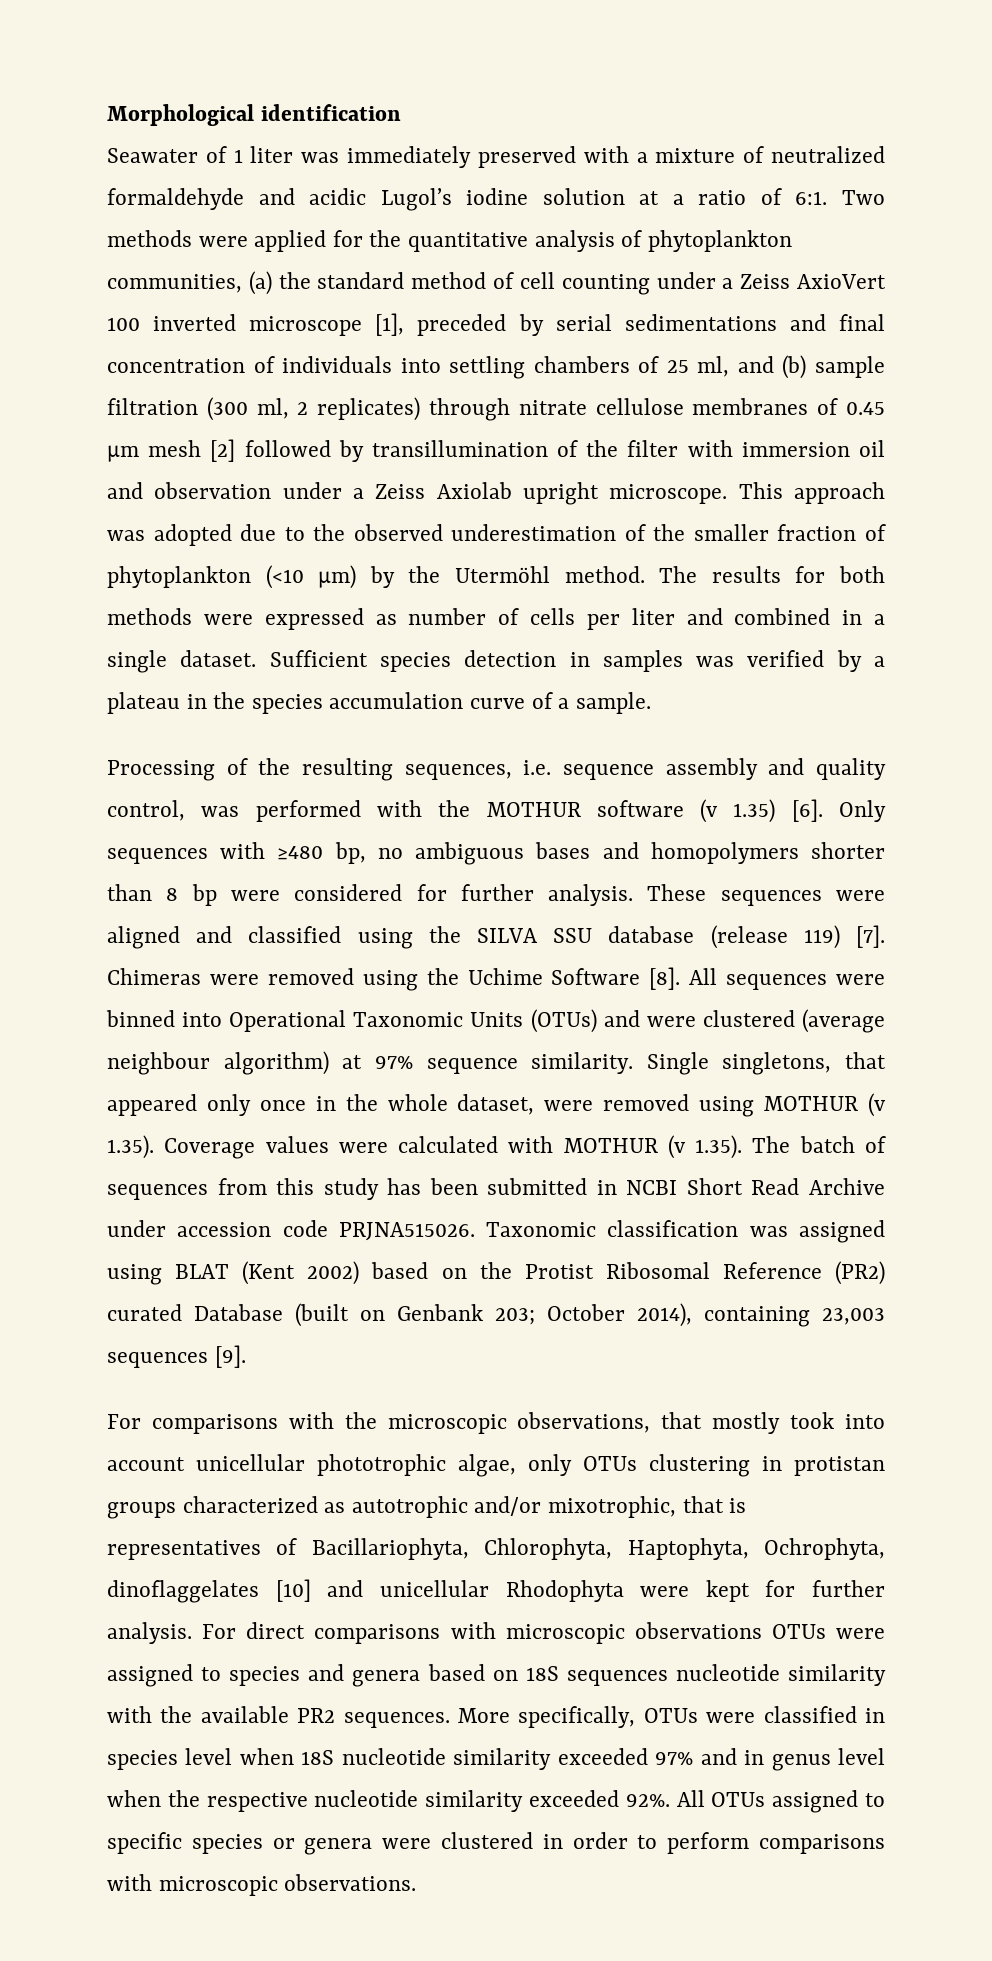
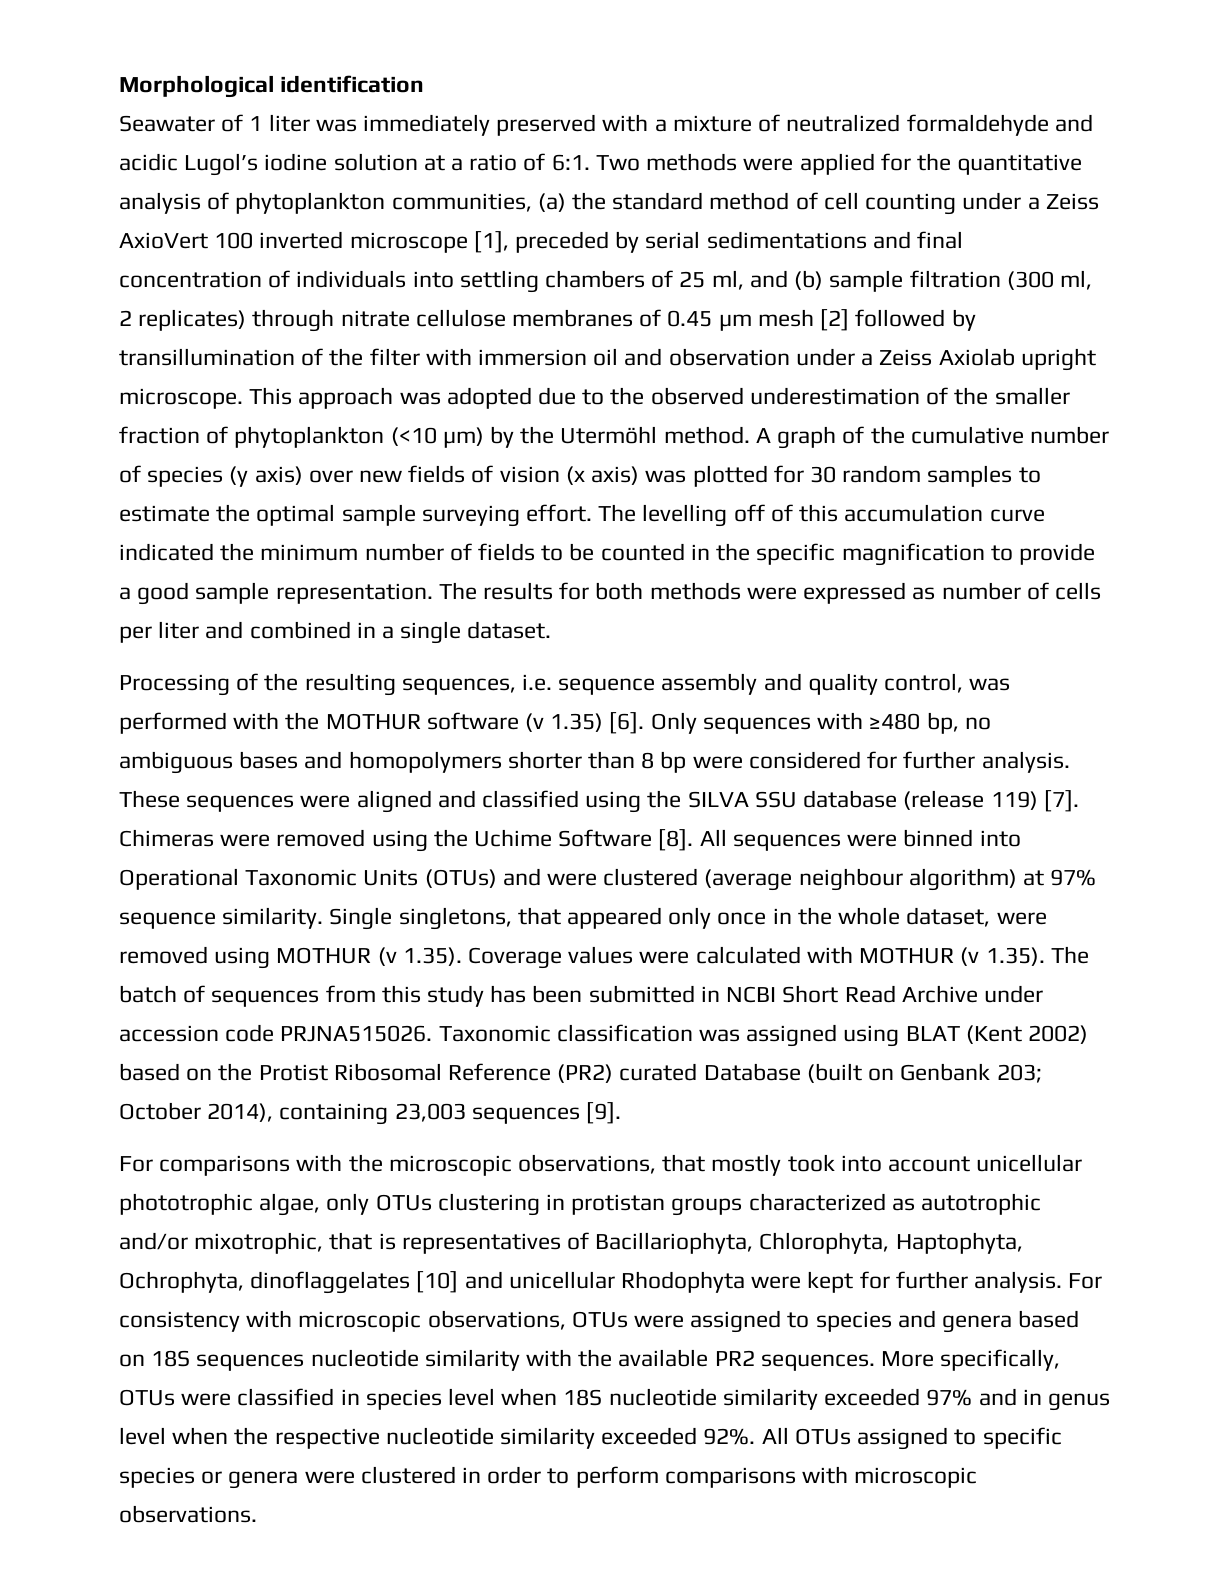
+ A graph of the cumulative number of species (y axis) over new fields of vision (x axis) was plotted for 30 random samples to estimate the optimal sample surveying effort. The levelling off of this accumulation curve indicated the minimum number of fields to be counted in the specific magnification to provide a good sample representation.
- Sufficient species detection in samples was verified by a plateau in the species accumulation curve of a sample.
- For direct comparisons with microscopic observations OTUs were assigned to species and genera based on 18S sequences nucleotide similarity with the available PR2 sequences.
+ For consistency with microscopic observations, OTUs were assigned to species and genera based on 18S sequences nucleotide similarity with the available PR2 sequences.

